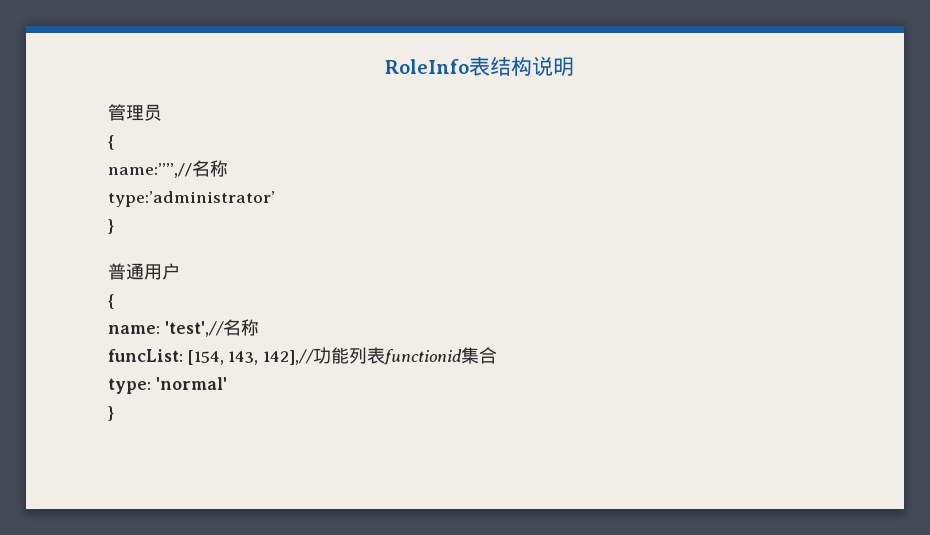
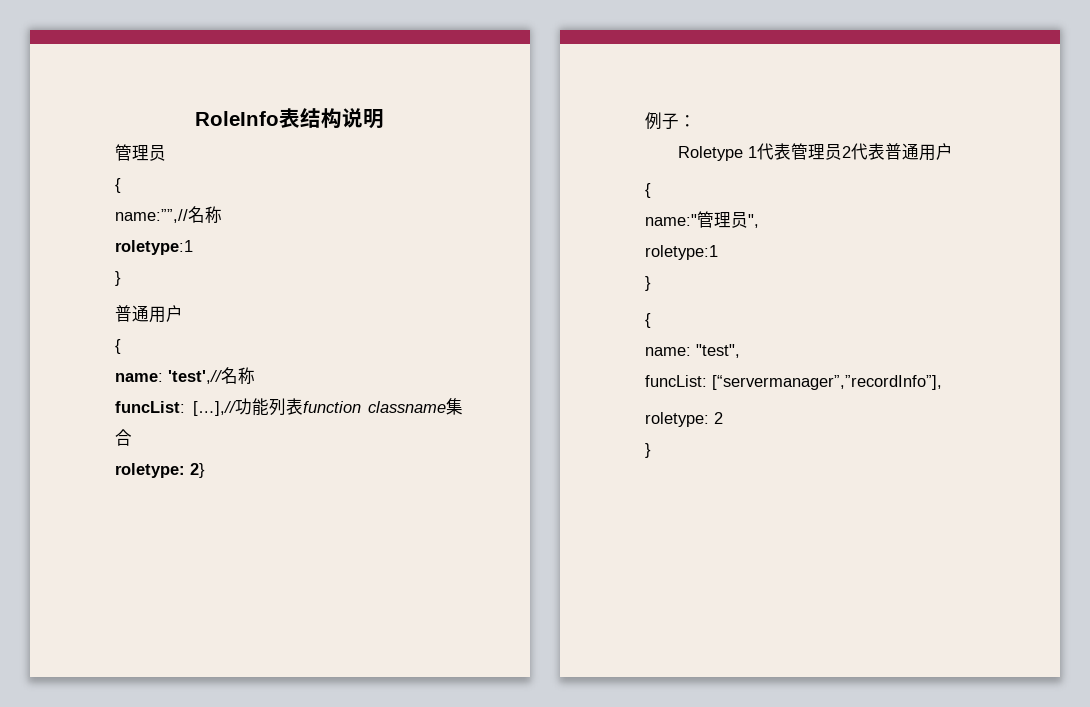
  name:””,//名称
- type:’administrator’
+ roletype:1
- funcList: [154, 143, 142],//功能列表functionid集合
- type: 'normal'
+ funcList: […],//功能列表function classname集合
+ roletype: 2}
+ 例子：
+ Roletype 1代表管理员2代表普通用户
+ {
+ name:"管理员",
+ roletype:1
+ }
+ {
+ name: "test",
+ funcList: [“servermanager”,”recordInfo”],
+ roletype: 2

